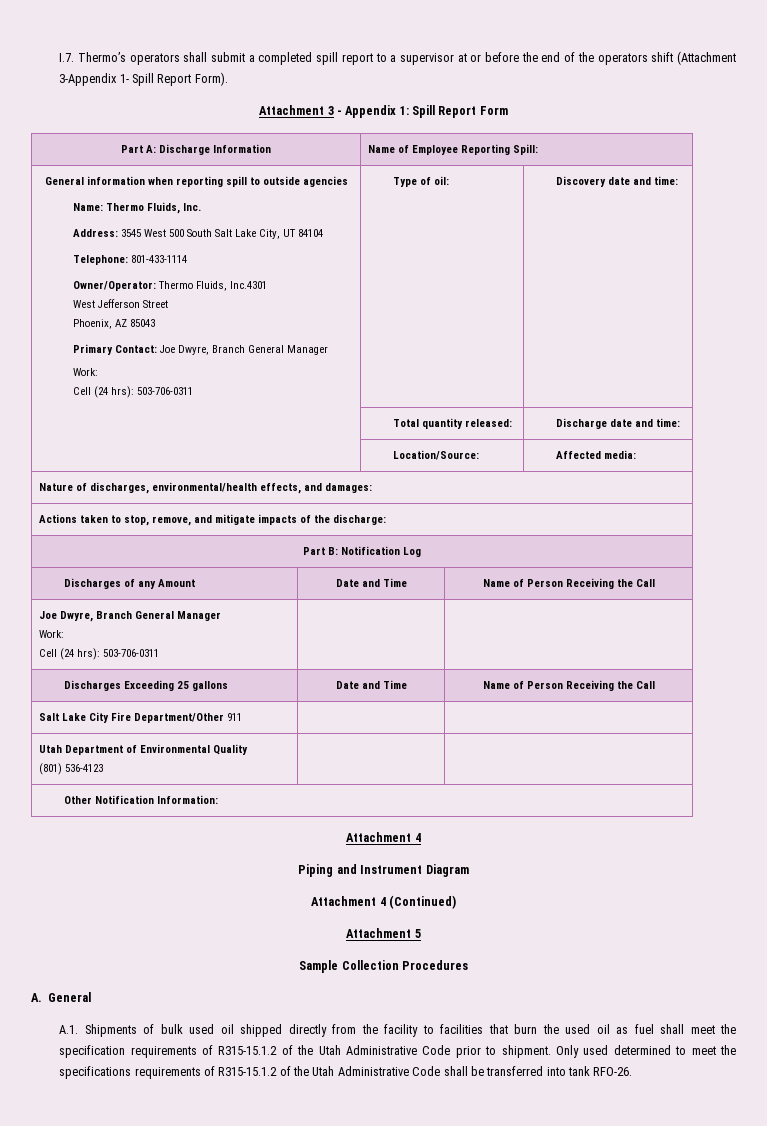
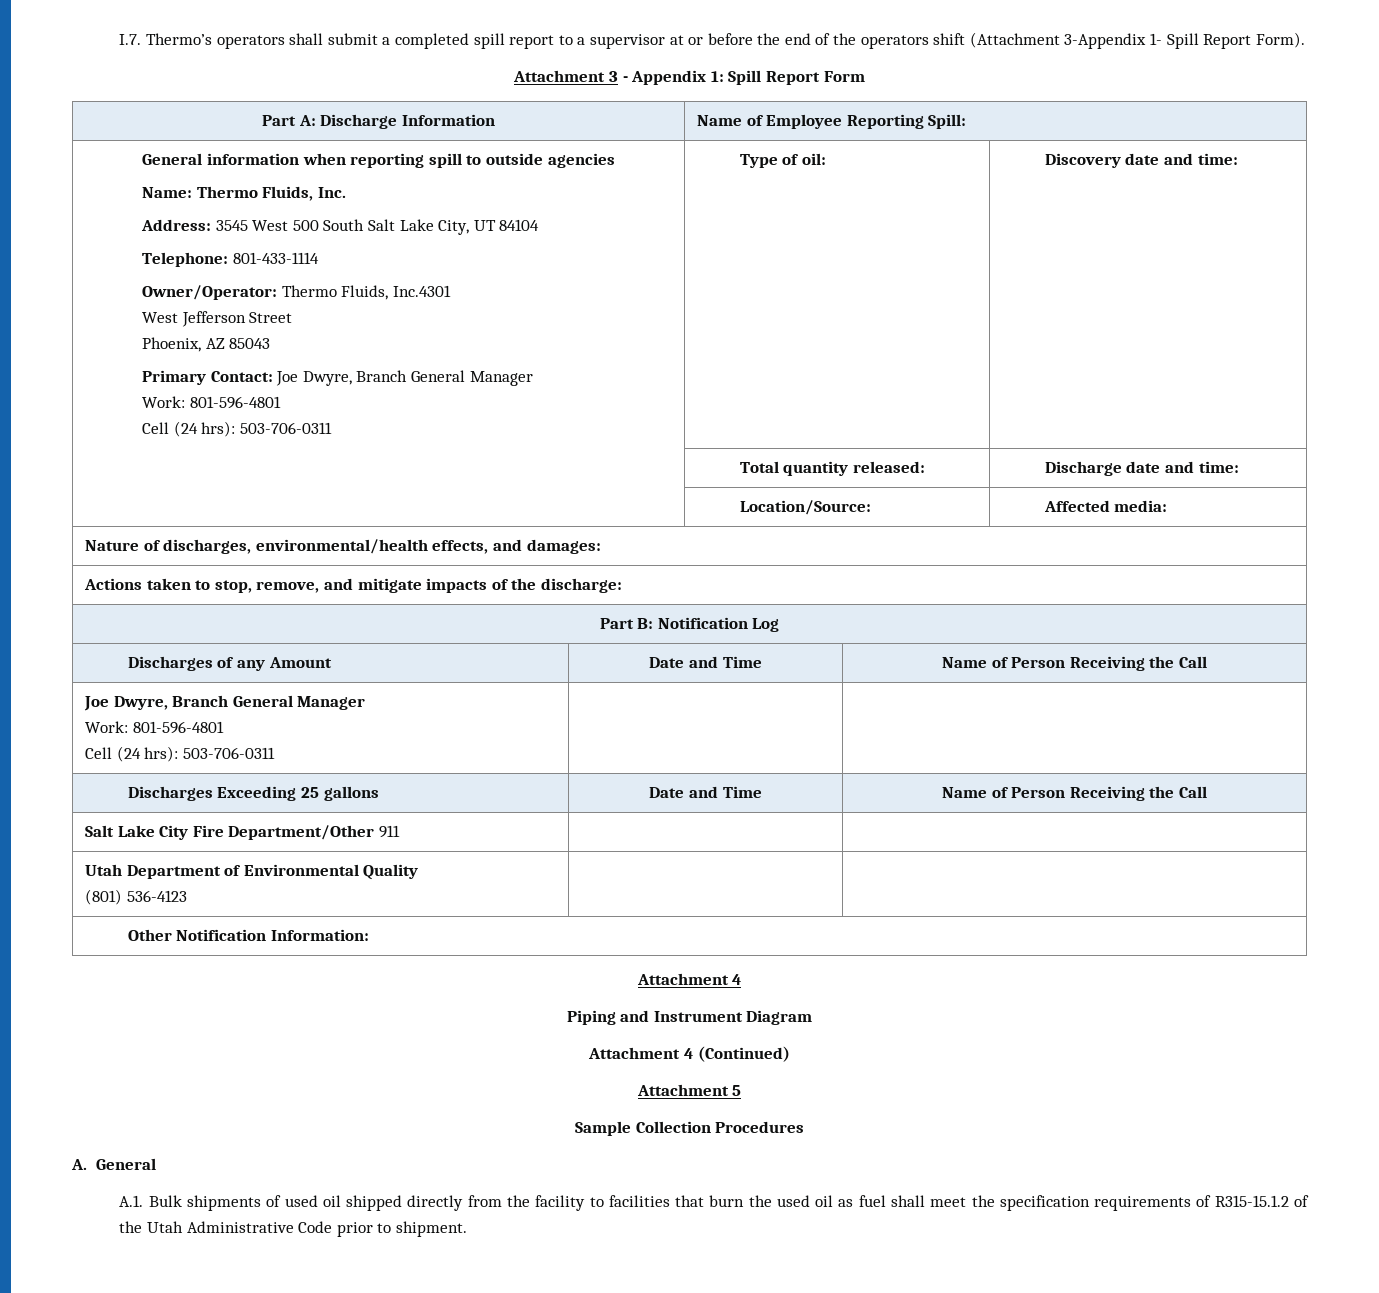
  Primary Contact: Joe Dwyre, Branch General Manager
- Work:
+ Work: 801-596-4801
  Discharges of any Amount | Date and Time | Name of Person Receiving the Call
  Joe Dwyre, Branch General Manager
- Work:
+ Work: 801-596-4801
- A.1. Shipments of bulk used oil shipped directly from the facility to facilities that burn the used oil as fuel shall meet the specification requirements of R315-15.1.2 of the Utah Administrative Code prior to shipment. Only used determined to meet the specifications requirements of R315-15.1.2 of the Utah Administrative Code shall be transferred into tank RFO-26.
+ A.1. Bulk shipments of used oil shipped directly from the facility to facilities that burn the used oil as fuel shall meet the specification requirements of R315-15.1.2 of the Utah Administrative Code prior to shipment.

